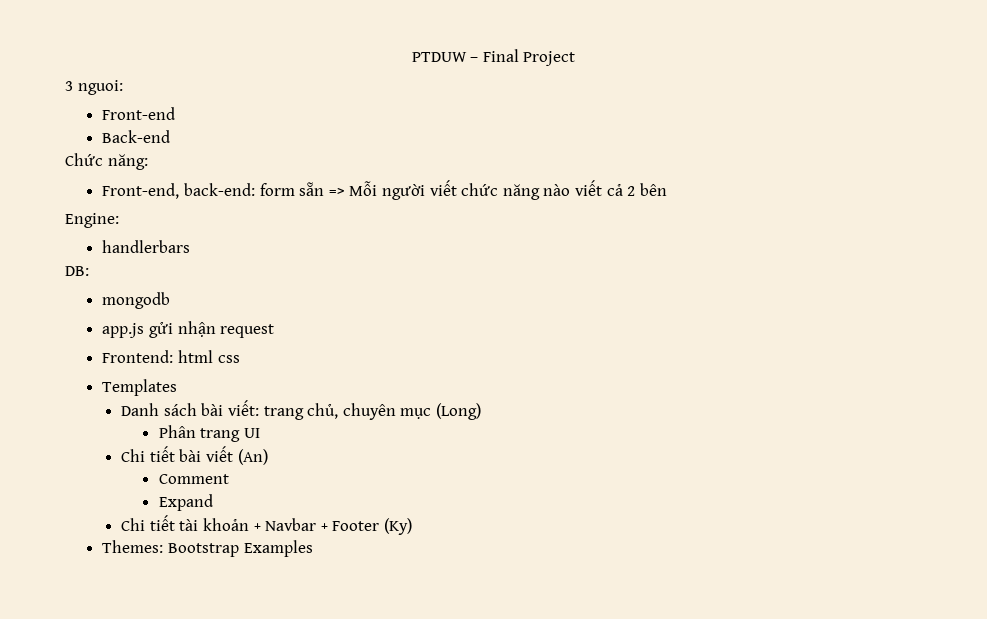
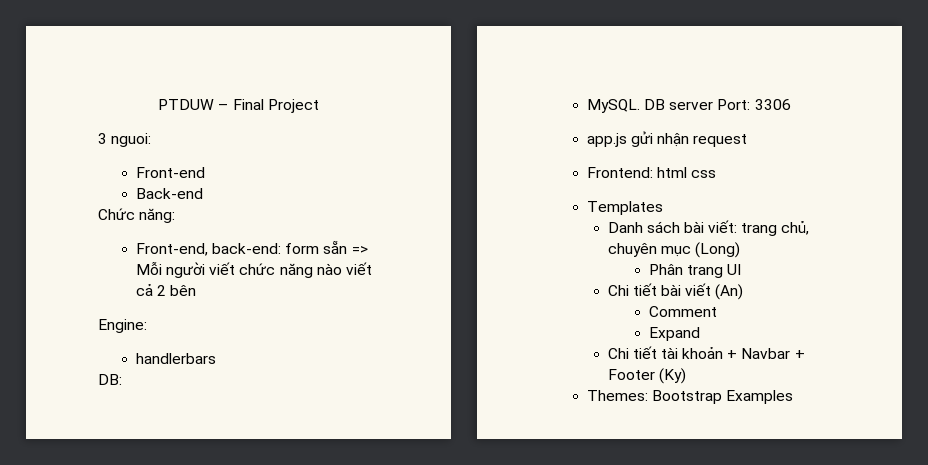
- mongodb
+ MySQL. DB server Port: 3306

